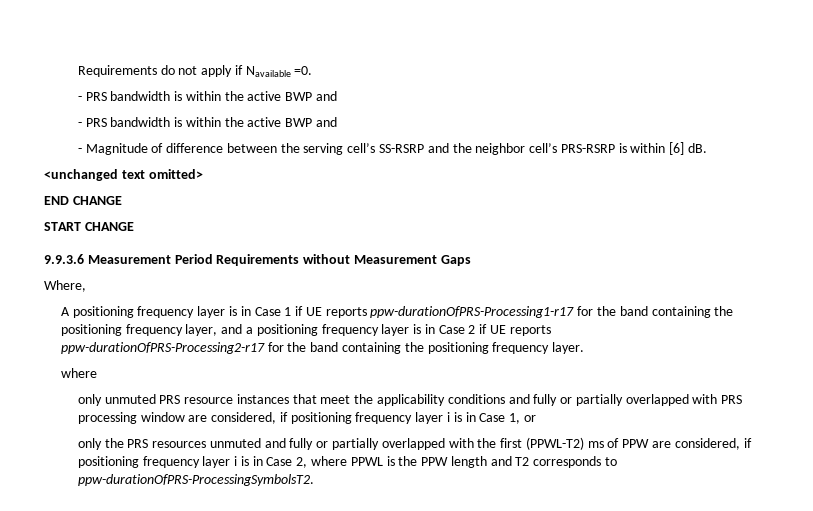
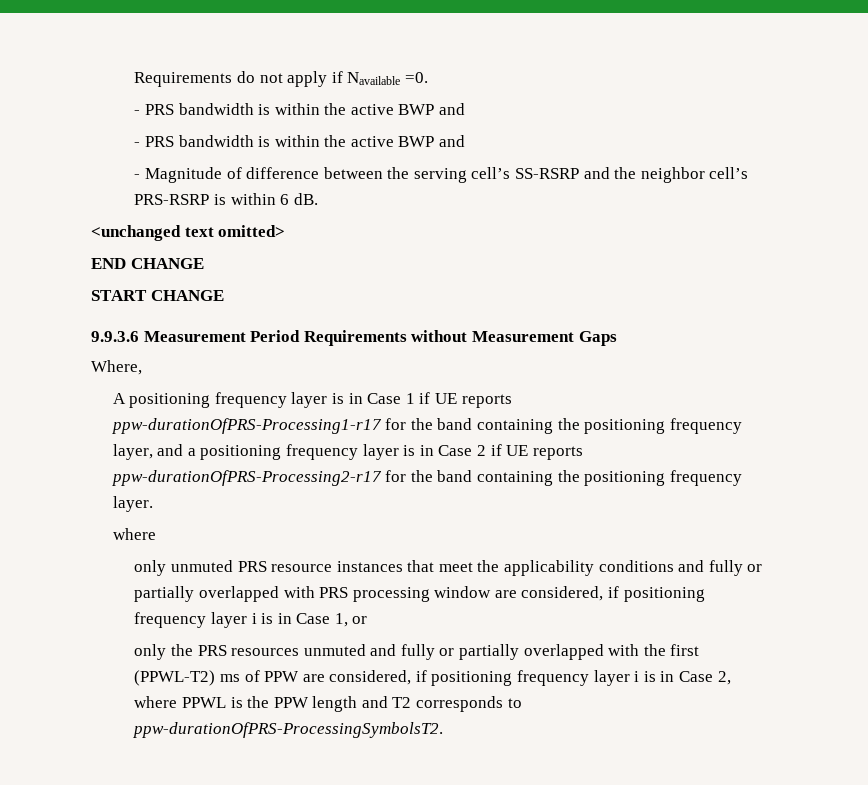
- - Magnitude of difference between the serving cell’s SS-RSRP and the neighbor cell’s PRS-RSRP is within [6] dB.
+ - Magnitude of difference between the serving cell’s SS-RSRP and the neighbor cell’s PRS-RSRP is within 6 dB.

